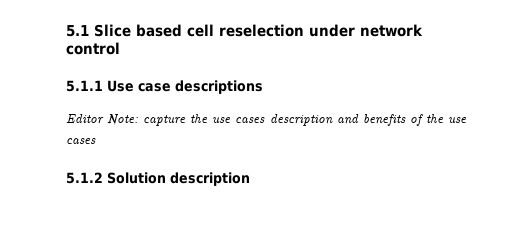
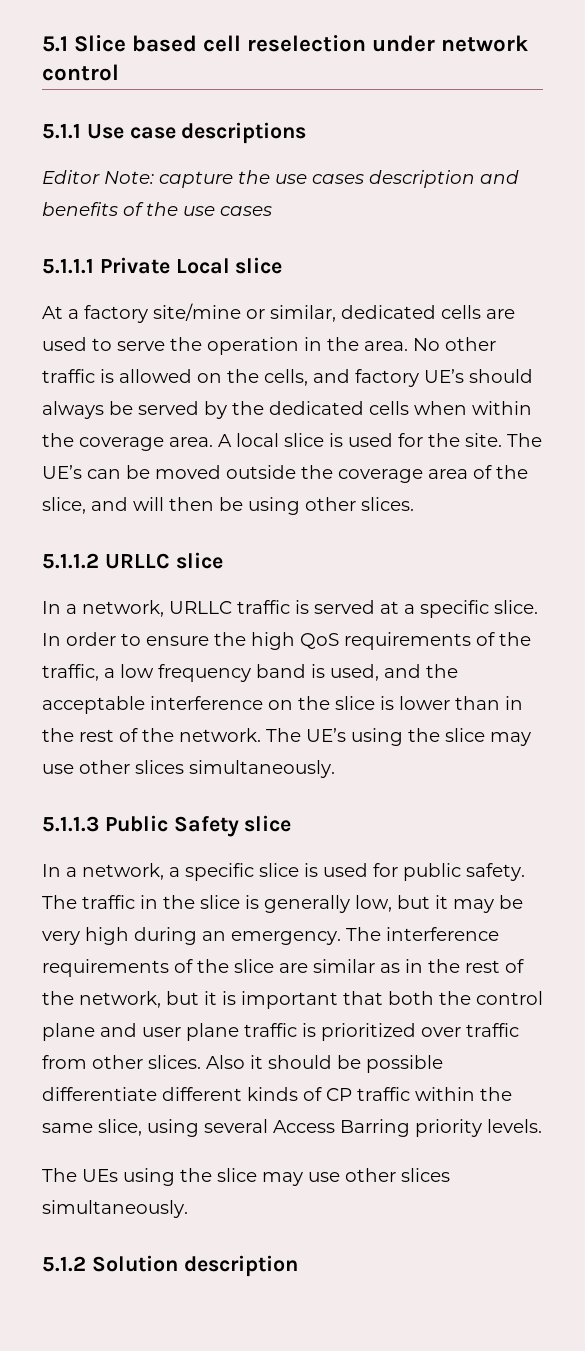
+ 5.1.1.1 Private Local slice
+ At a factory site/mine or similar, dedicated cells are used to serve the operation in the area. No other traffic is allowed on the cells, and factory UE’s should always be served by the dedicated cells when within the coverage area. A local slice is used for the site. The UE’s can be moved outside the coverage area of the slice, and will then be using other slices.
+ 5.1.1.2 URLLC slice
+ In a network, URLLC traffic is served at a specific slice. In order to ensure the high QoS requirements of the traffic, a low frequency band is used, and the acceptable interference on the slice is lower than in the rest of the network. The UE’s using the slice may use other slices simultaneously.
+ 5.1.1.3 Public Safety slice
+ In a network, a specific slice is used for public safety. The traffic in the slice is generally low, but it may be very high during an emergency. The interference requirements of the slice are similar as in the rest of the network, but it is important that both the control plane and user plane traffic is prioritized over traffic from other slices. Also it should be possible differentiate different kinds of CP traffic within the same slice, using several Access Barring priority levels.
+ The UEs using the slice may use other slices simultaneously.

